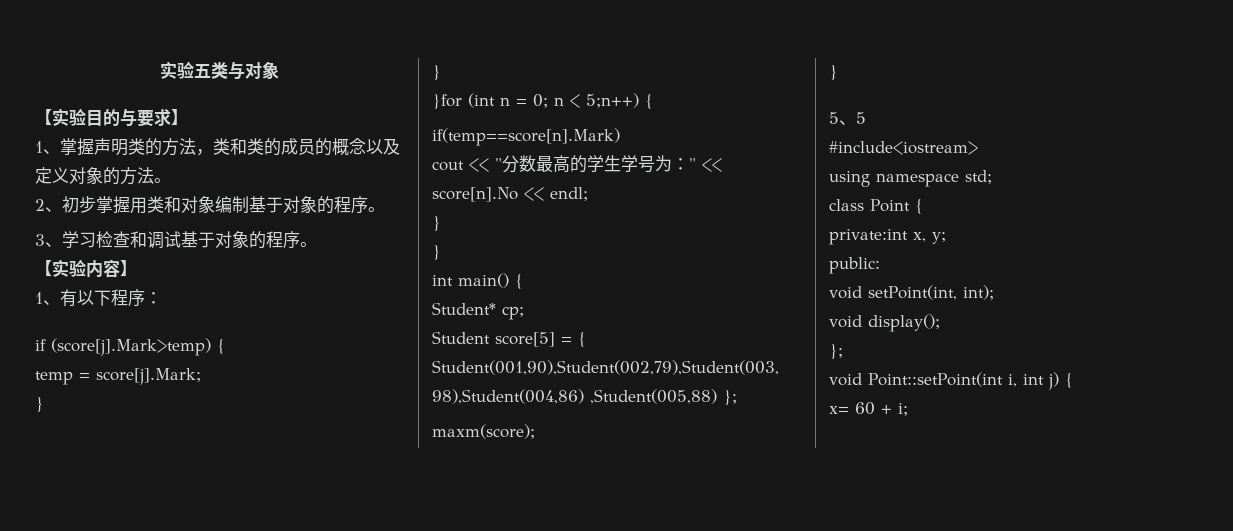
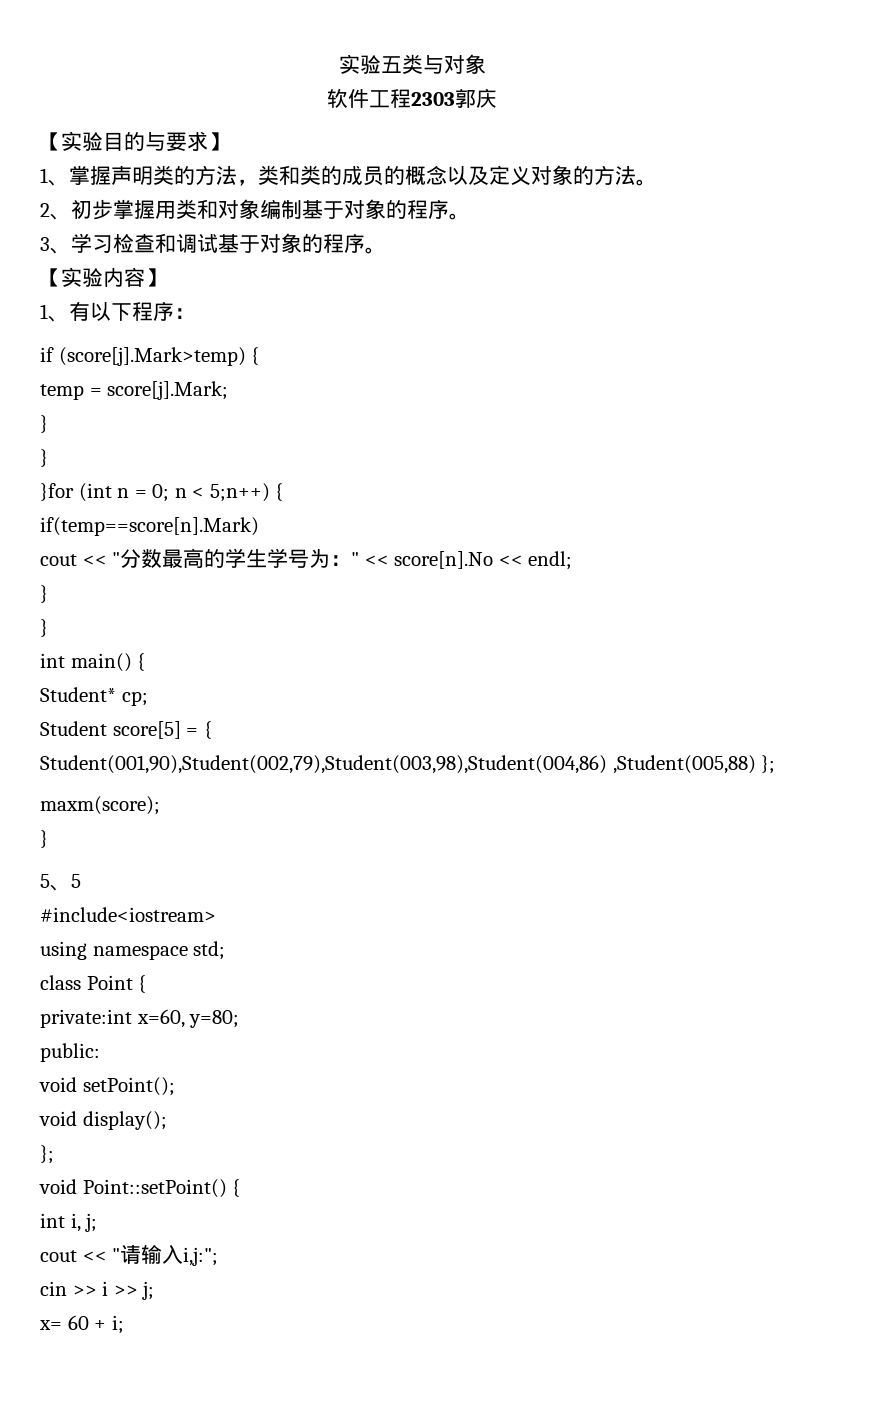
+ 软件工程2303郭庆
- private:int x, y;
+ private:int x=60, y=80;
- void setPoint(int, int);
+ void setPoint();
- void Point::setPoint(int i, int j) {
+ void Point::setPoint() {
+ int i, j;
+ cout << "请输入i,j:";
+ cin >> i >> j;

